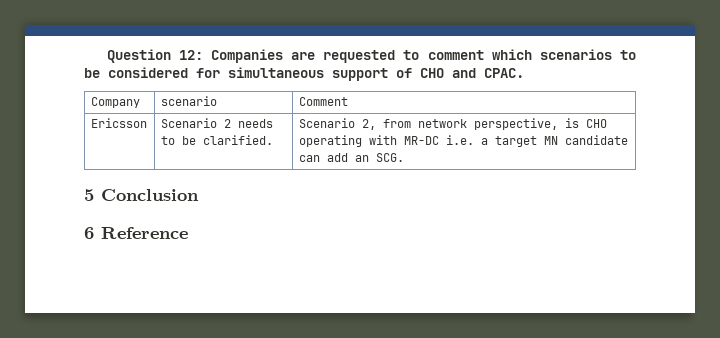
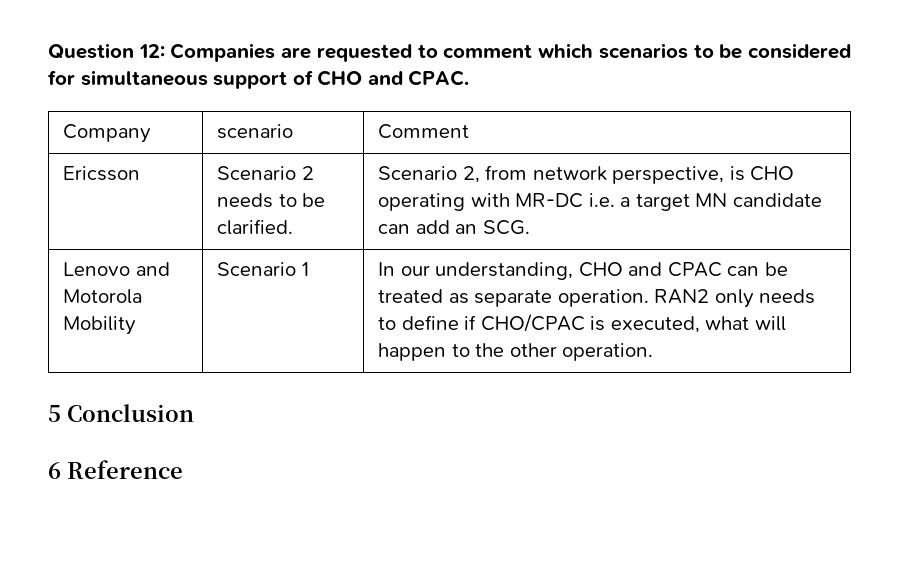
+ Lenovo and Motorola Mobility | Scenario 1 | In our understanding, CHO and CPAC can be treated as separate operation. RAN2 only needs to define if CHO/CPAC is executed, what will happen to the other operation.

